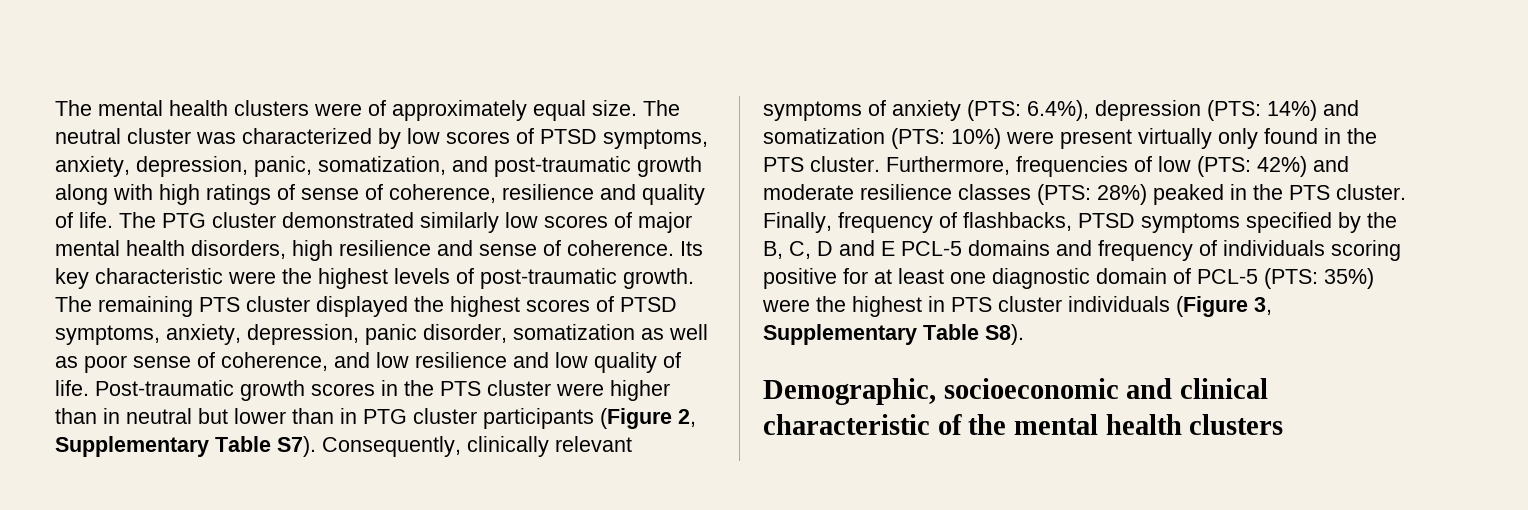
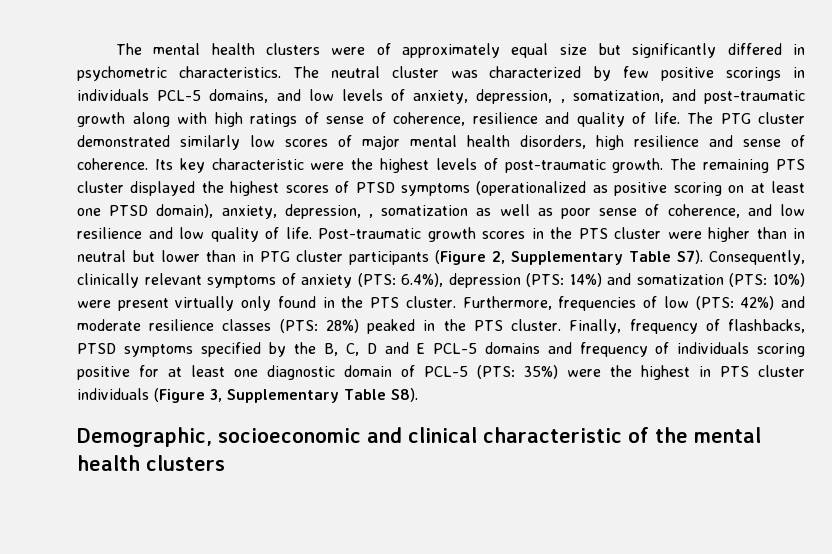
- The mental health clusters were of approximately equal size.
+ The mental health clusters were of approximately equal size but significantly differed in psychometric characteristics.
- The neutral cluster was characterized by low scores of PTSD symptoms, anxiety, depression, panic, somatization, and post-traumatic growth along with high ratings of sense of coherence, resilience and quality of life.
+ The neutral cluster was characterized by few positive scorings in individuals PCL-5 domains, and low levels of anxiety, depression, , somatization, and post-traumatic growth along with high ratings of sense of coherence, resilience and quality of life.
- The remaining PTS cluster displayed the highest scores of PTSD symptoms, anxiety, depression, panic disorder, somatization as well as poor sense of coherence, and low resilience and low quality of life.
+ The remaining PTS cluster displayed the highest scores of PTSD symptoms (operationalized as positive scoring on at least one PTSD domain), anxiety, depression, , somatization as well as poor sense of coherence, and low resilience and low quality of life.

